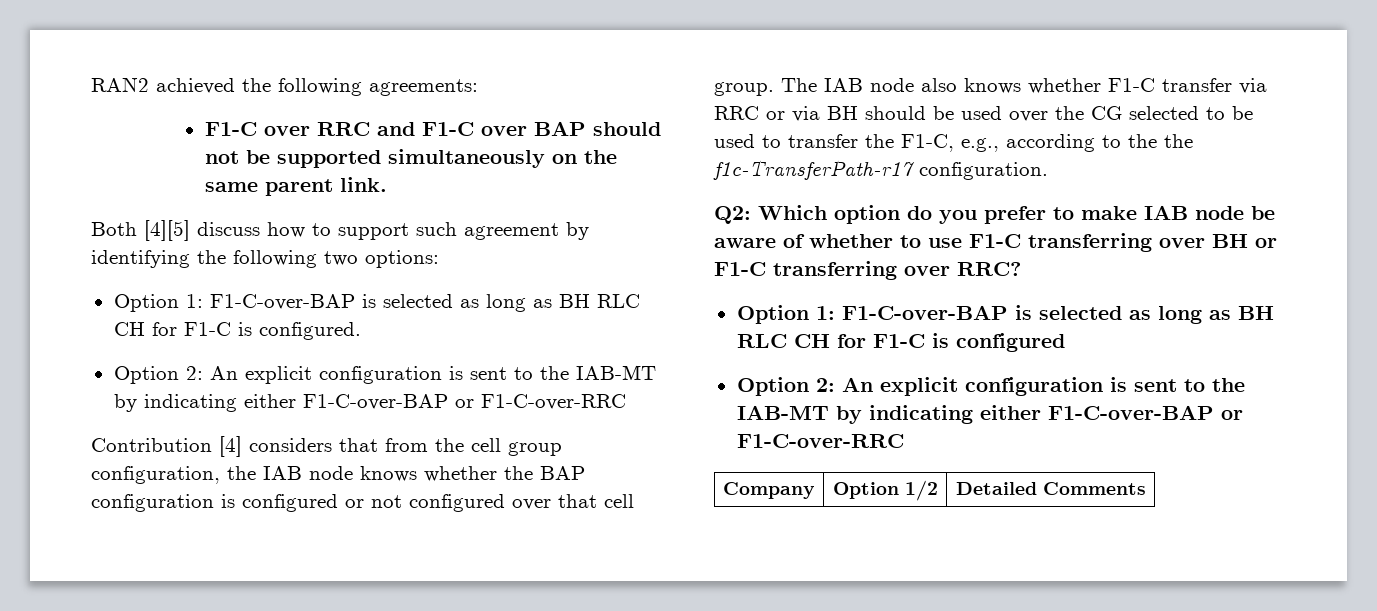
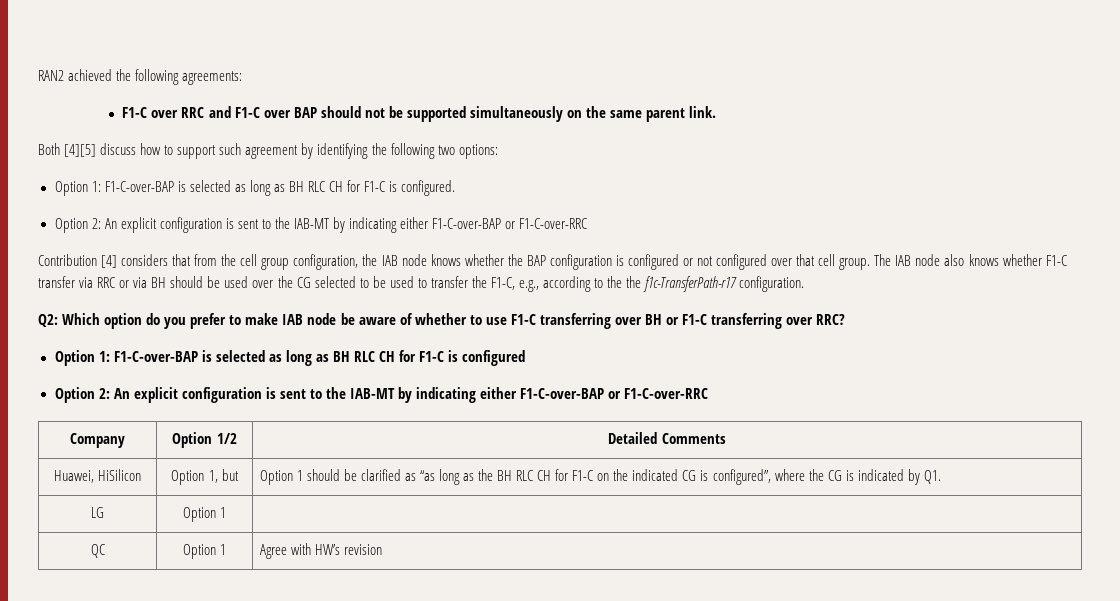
+ Huawei, HiSilicon | Option 1, but | Option 1 should be clarified as “as long as the BH RLC CH for F1-C on the indicated CG is configured”, where the CG is indicated by Q1.
+ LG | Option 1 |
+ QC | Option 1 | Agree with HW’s revision

